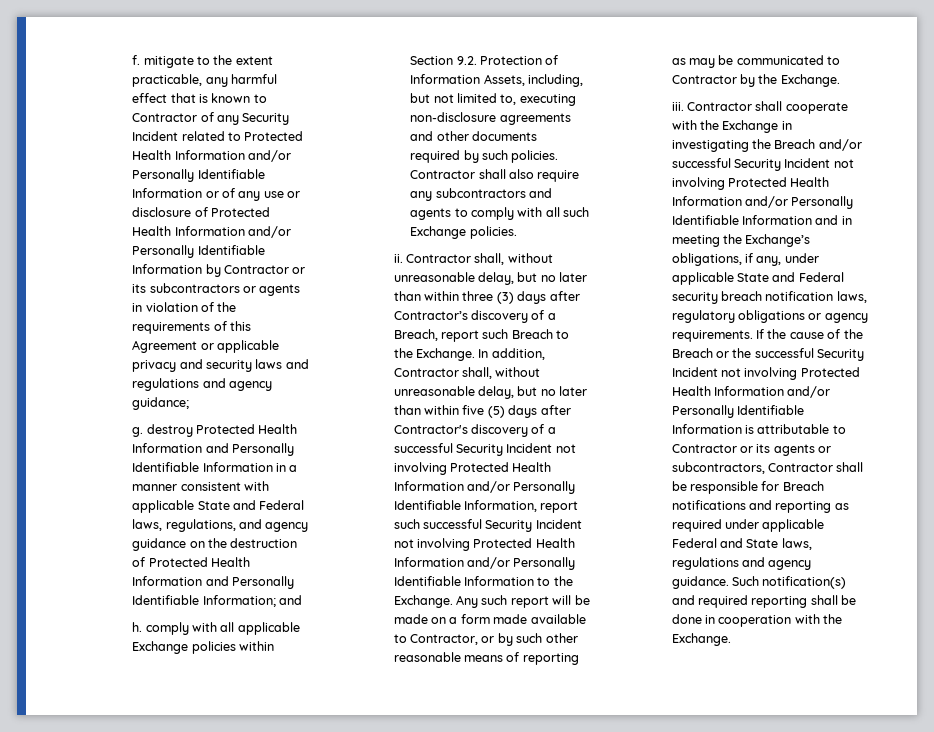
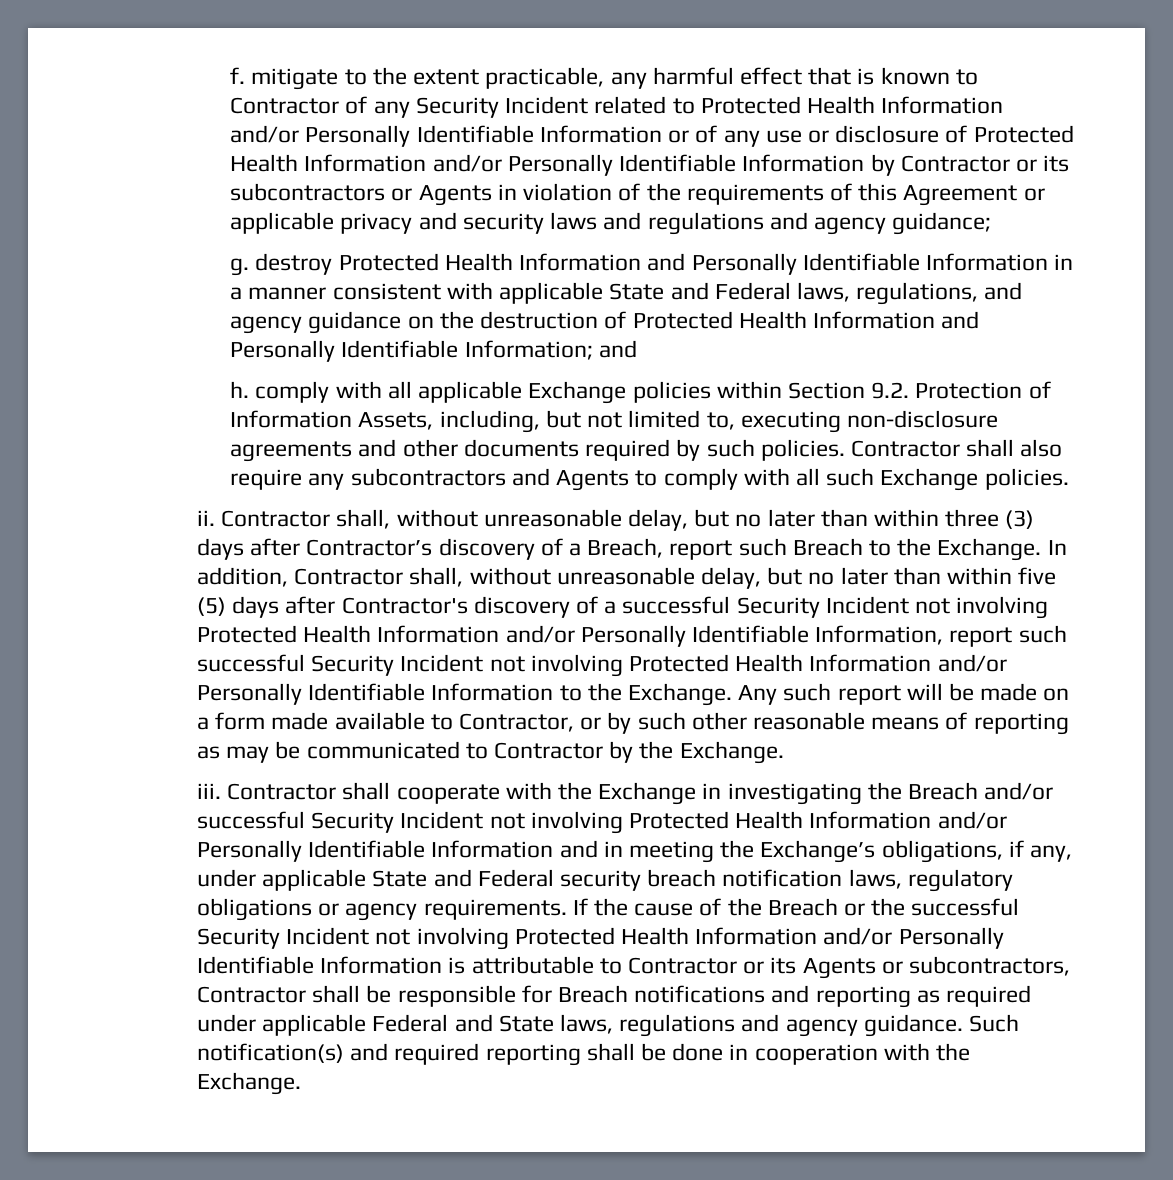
- f. mitigate to the extent practicable, any harmful effect that is known to Contractor of any Security Incident related to Protected Health Information and/or Personally Identifiable Information or of any use or disclosure of Protected Health Information and/or Personally Identifiable Information by Contractor or its subcontractors or agents in violation of the requirements of this Agreement or applicable privacy and security laws and regulations and agency guidance;
+ f. mitigate to the extent practicable, any harmful effect that is known to Contractor of any Security Incident related to Protected Health Information and/or Personally Identifiable Information or of any use or disclosure of Protected Health Information and/or Personally Identifiable Information by Contractor or its subcontractors or Agents in violation of the requirements of this Agreement or applicable privacy and security laws and regulations and agency guidance;
- Contractor shall also require any subcontractors and agents to comply with all such Exchange policies.
+ Contractor shall also require any subcontractors and Agents to comply with all such Exchange policies.
- If the cause of the Breach or the successful Security Incident not involving Protected Health Information and/or Personally Identifiable Information is attributable to Contractor or its agents or subcontractors, Contractor shall be responsible for Breach notifications and reporting as required under applicable Federal and State laws, regulations and agency guidance.
+ If the cause of the Breach or the successful Security Incident not involving Protected Health Information and/or Personally Identifiable Information is attributable to Contractor or its Agents or subcontractors, Contractor shall be responsible for Breach notifications and reporting as required under applicable Federal and State laws, regulations and agency guidance.

